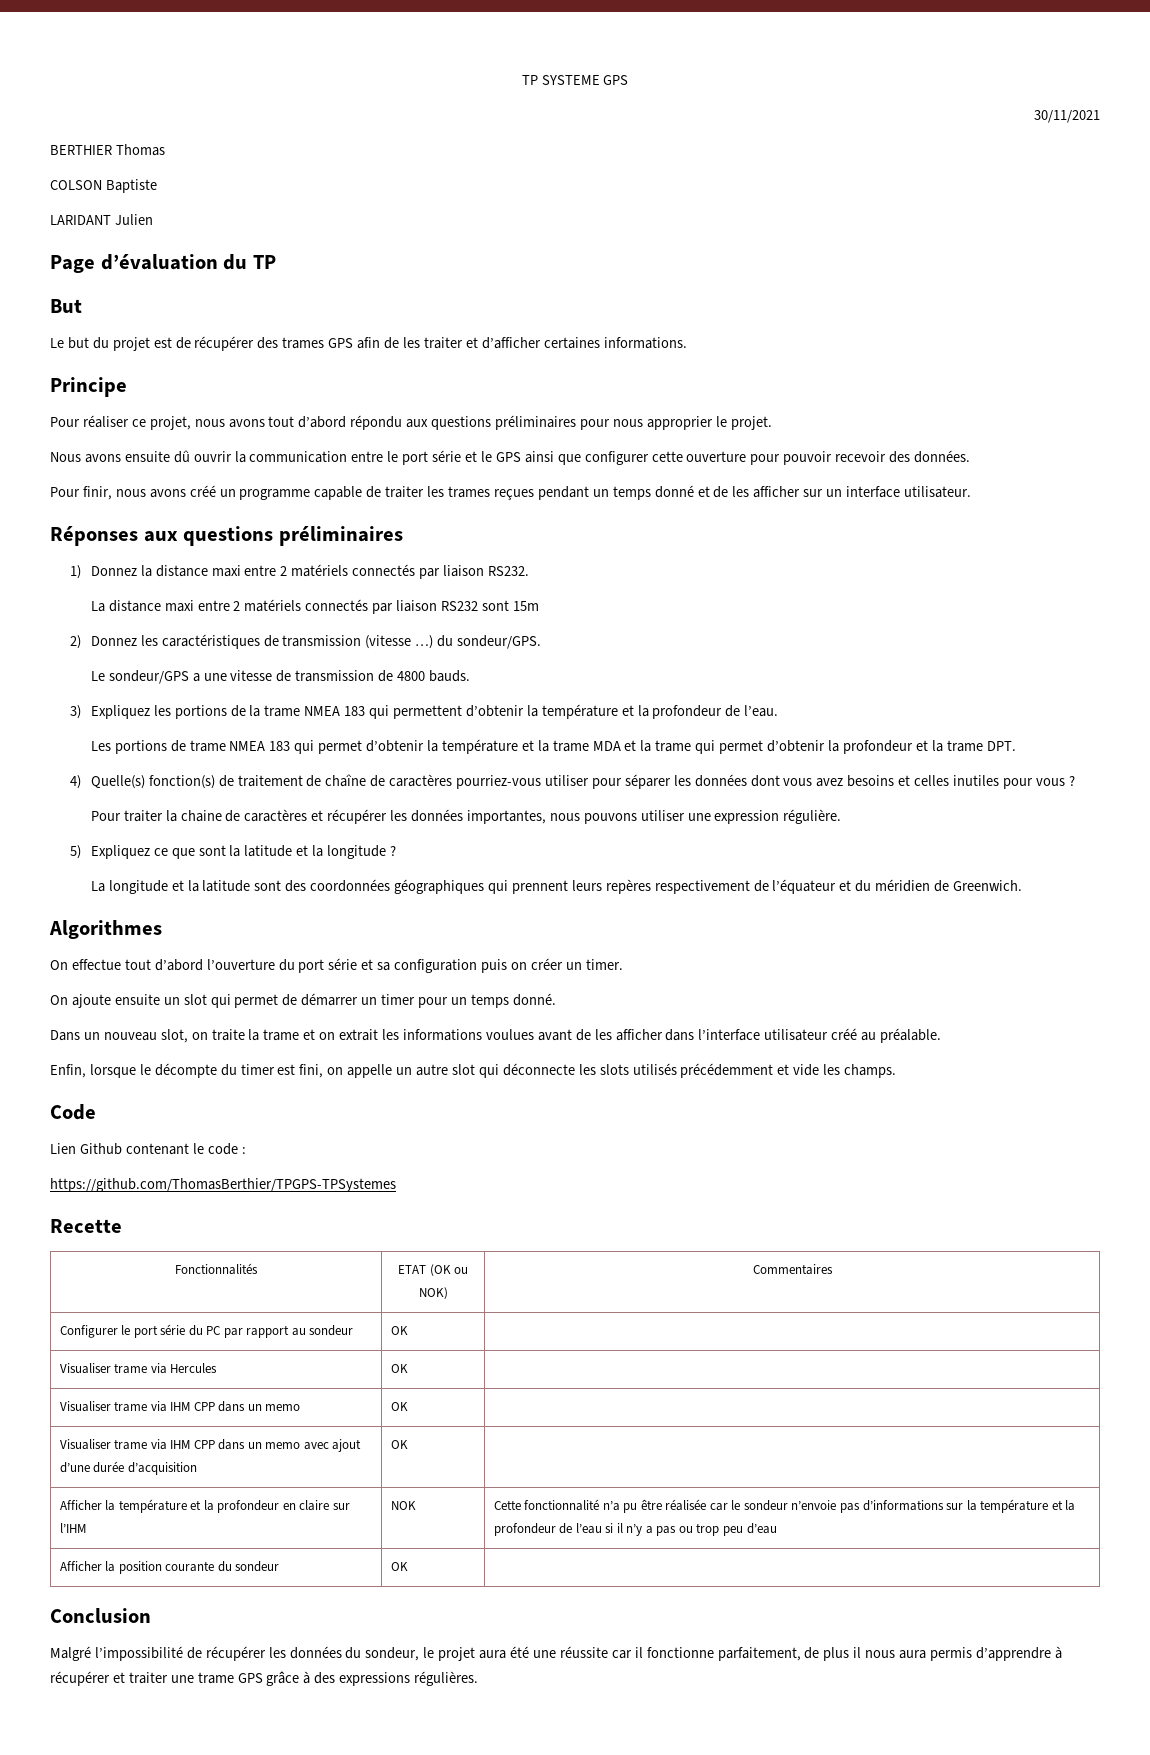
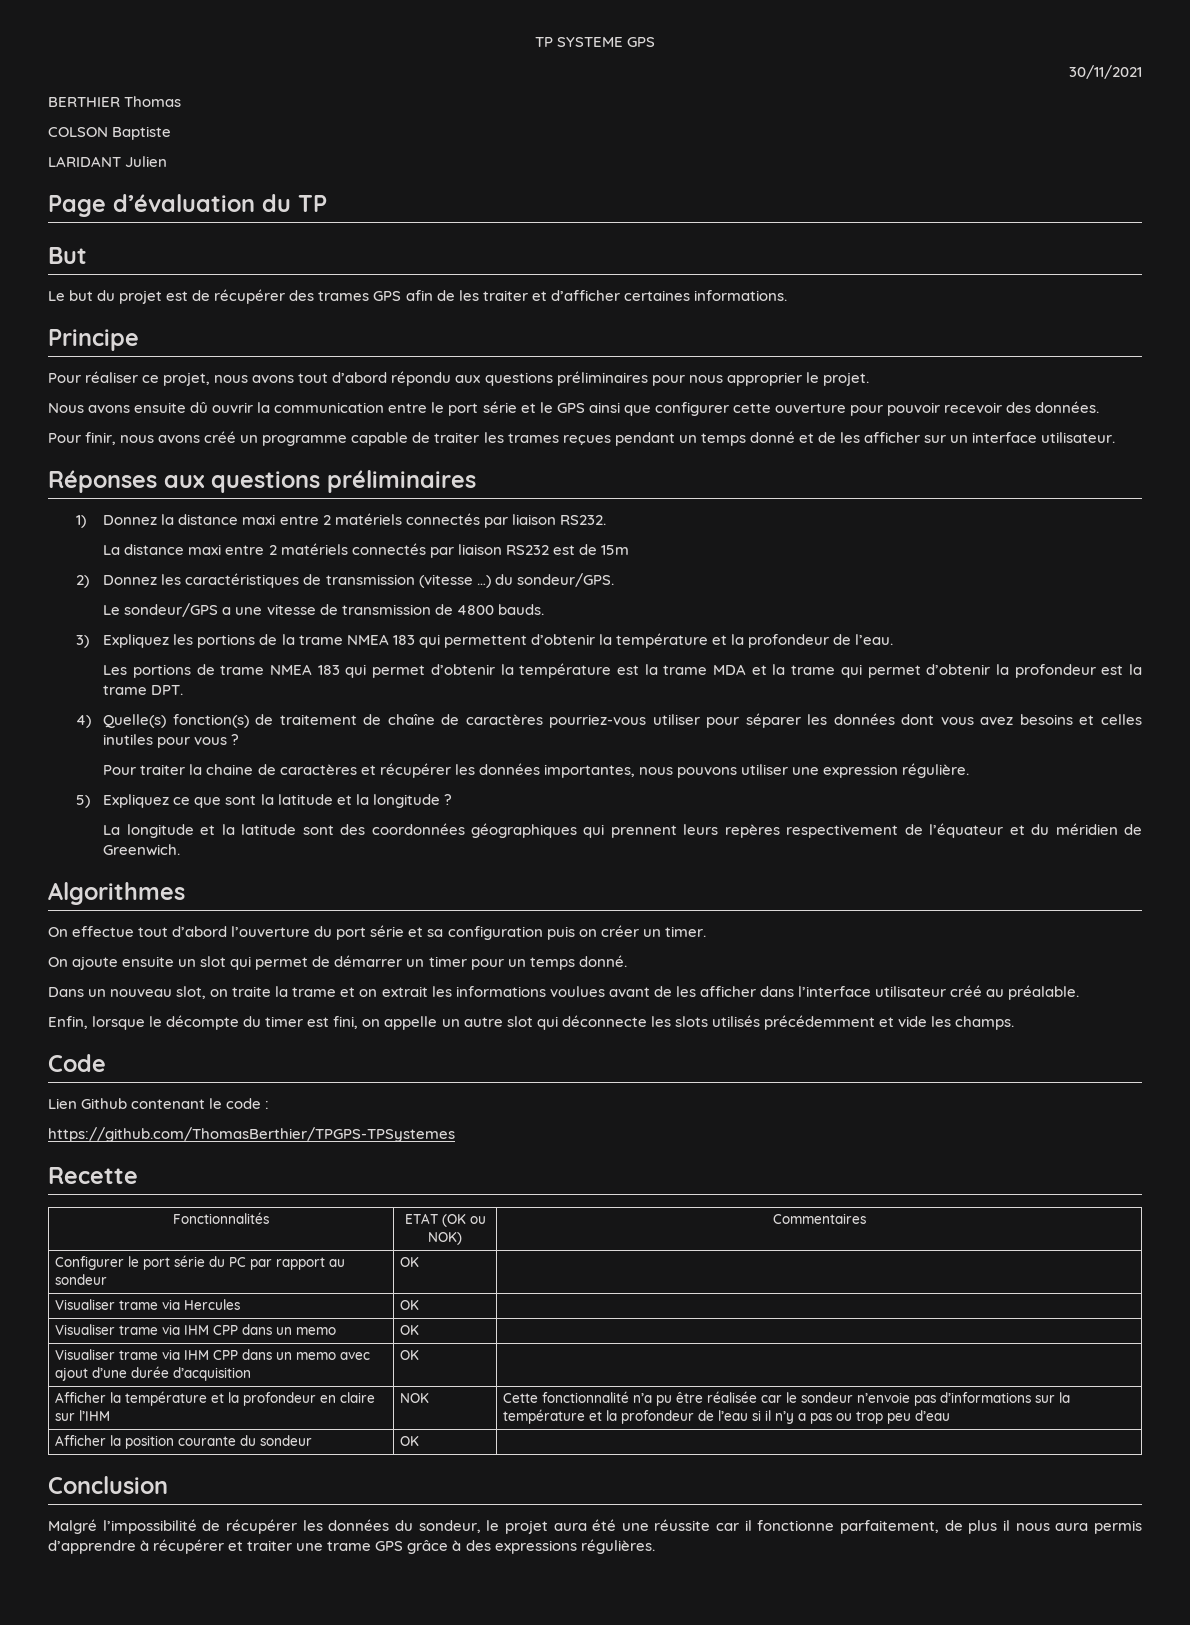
- La distance maxi entre 2 matériels connectés par liaison RS232 sont 15m
+ La distance maxi entre 2 matériels connectés par liaison RS232 est de 15m
- Les portions de trame NMEA 183 qui permet d’obtenir la température et la trame MDA et la trame qui permet d’obtenir la profondeur et la trame DPT.
+ Les portions de trame NMEA 183 qui permet d’obtenir la température est la trame MDA et la trame qui permet d’obtenir la profondeur est la trame DPT.

